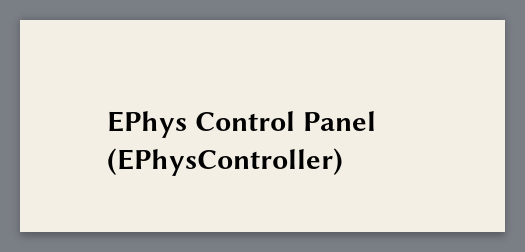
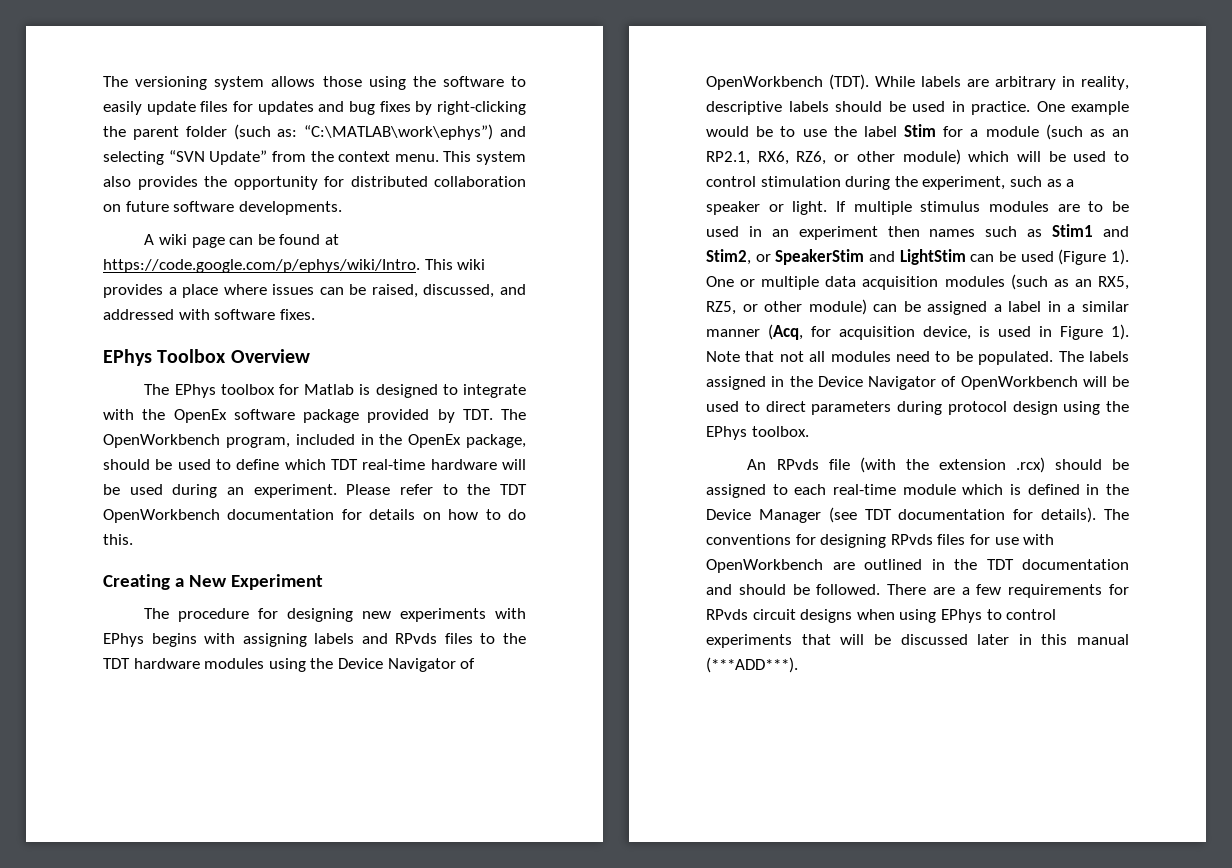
- EPhys Control Panel (EPhysController)
+ The versioning system allows those using the software to easily update files for updates and bug fixes by right-clicking the parent folder (such as: “C:\MATLAB\work\ephys”) and selecting “SVN Update” from the context menu. This system also provides the opportunity for distributed collaboration on future software developments.
+ A wiki page can be found at https://code.google.com/p/ephys/wiki/Intro. This wiki provides a place where issues can be raised, discussed, and addressed with software fixes.
+ EPhys Toolbox Overview
+ The EPhys toolbox for Matlab is designed to integrate with the OpenEx software package provided by TDT. The OpenWorkbench program, included in the OpenEx package, should be used to define which TDT real-time hardware will be used during an experiment. Please refer to the TDT OpenWorkbench documentation for details on how to do this.
+ Creating a New Experiment
+ The procedure for designing new experiments with EPhys begins with assigning labels and RPvds files to the TDT hardware modules using the Device Navigator of OpenWorkbench (TDT). While labels are arbitrary in reality, descriptive labels should be used in practice. One example would be to use the label Stim for a module (such as an RP2.1, RX6, RZ6, or other module) which will be used to control stimulation during the experiment, such as a speaker or light. If multiple stimulus modules are to be used in an experiment then names such as Stim1 and Stim2, or SpeakerStim and LightStim can be used (Figure 1). One or multiple data acquisition modules (such as an RX5, RZ5, or other module) can be assigned a label in a similar manner (Acq, for acquisition device, is used in Figure 1). Note that not all modules need to be populated. The labels assigned in the Device Navigator of OpenWorkbench will be used to direct parameters during protocol design using the EPhys toolbox.
+ An RPvds file (with the extension .rcx) should be assigned to each real-time module which is defined in the Device Manager (see TDT documentation for details). The conventions for designing RPvds files for use with OpenWorkbench are outlined in the TDT documentation and should be followed. There are a few requirements for RPvds circuit designs when using EPhys to control experiments that will be discussed later in this manual (***ADD***).

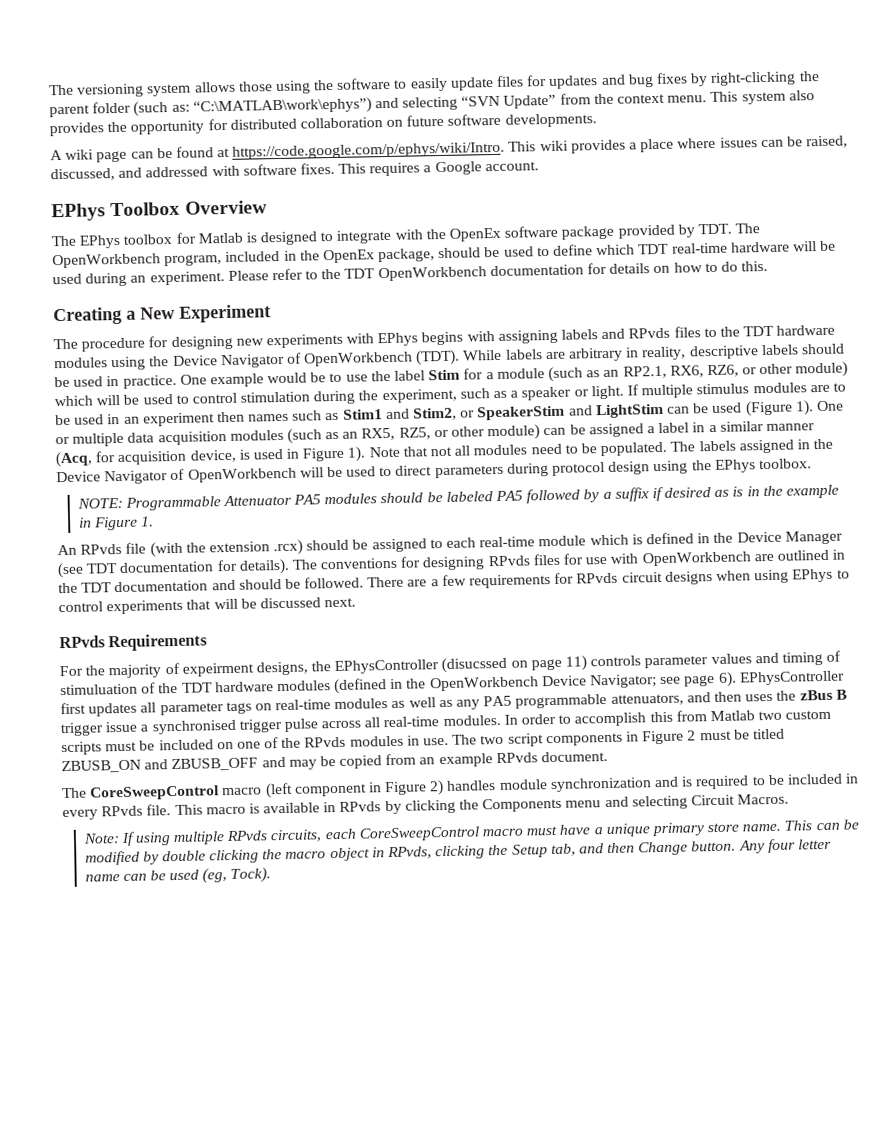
+ This requires a Google account.
+ NOTE: Programmable Attenuator PA5 modules should be labeled PA5 followed by a suffix if desired as is in the example in Figure 1.
- There are a few requirements for RPvds circuit designs when using EPhys to control experiments that will be discussed later in this manual (***ADD***).
+ There are a few requirements for RPvds circuit designs when using EPhys to control experiments that will be discussed next.
+ RPvds Requirements
+ For the majority of expeirment designs, the EPhysController (disucssed on page 11) controls parameter values and timing of stimuluation of the TDT hardware modules (defined in the OpenWorkbench Device Navigator; see page 6). EPhysController first updates all parameter tags on real-time modules as well as any PA5 programmable attenuators, and then uses the zBus B trigger issue a synchronised trigger pulse across all real-time modules. In order to accomplish this from Matlab two custom scripts must be included on one of the RPvds modules in use. The two script components in Figure 2 must be titled ZBUSB_ON and ZBUSB_OFF and may be copied from an example RPvds document.
+ The CoreSweepControl macro (left component in Figure 2) handles module synchronization and is required to be included in every RPvds file. This macro is available in RPvds by clicking the Components menu and selecting Circuit Macros.
+ Note: If using multiple RPvds circuits, each CoreSweepControl macro must have a unique primary store name. This can be modified by double clicking the macro object in RPvds, clicking the Setup tab, and then Change button. Any four letter name can be used (eg, Tock).

